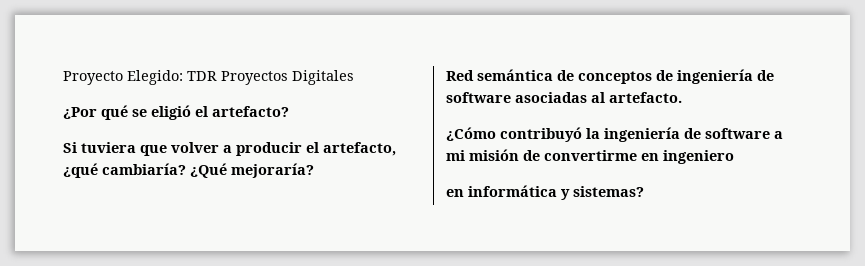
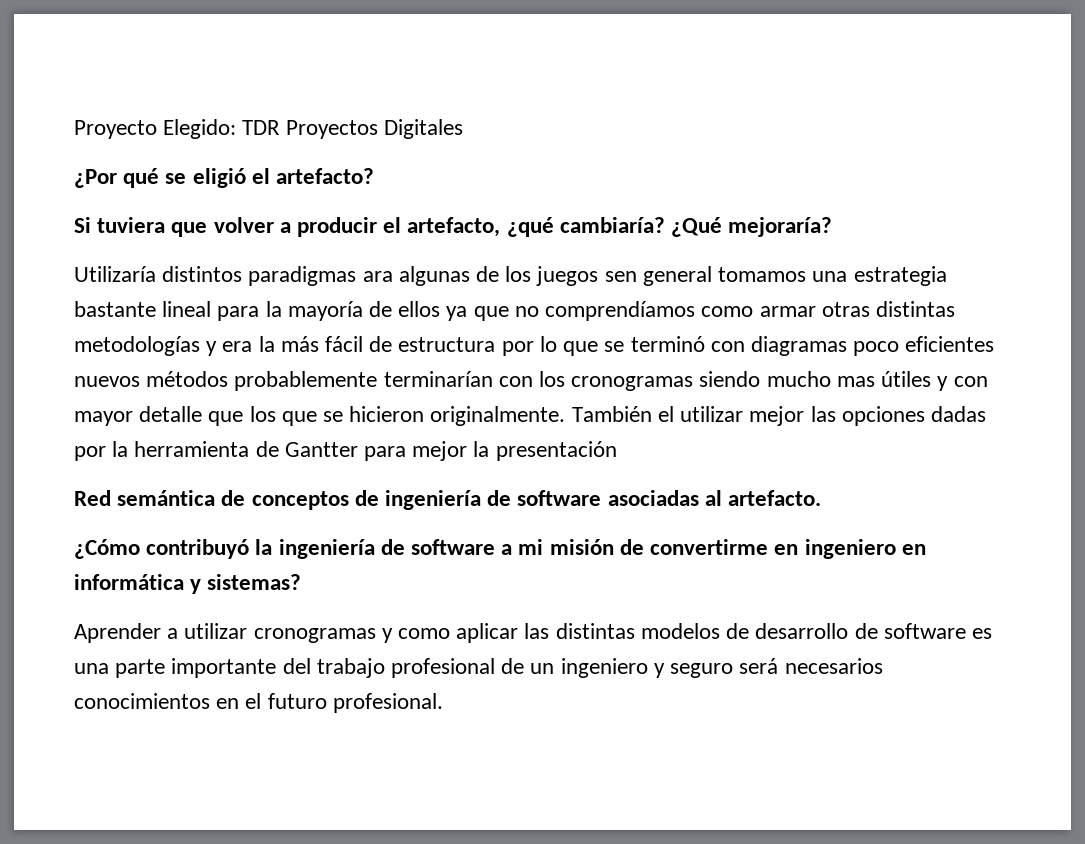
+ Utilizaría distintos paradigmas ara algunas de los juegos sen general tomamos una estrategia bastante lineal para la mayoría de ellos ya que no comprendíamos como armar otras distintas metodologías y era la más fácil de estructura por lo que se terminó con diagramas poco eficientes nuevos métodos probablemente terminarían con los cronogramas siendo mucho mas útiles y con mayor detalle que los que se hicieron originalmente. También el utilizar mejor las opciones dadas por la herramienta de Gantter para mejor la presentación
- ¿Cómo contribuyó la ingeniería de software a mi misión de convertirme en ingeniero
- en informática y sistemas?
+ ¿Cómo contribuyó la ingeniería de software a mi misión de convertirme en ingeniero en informática y sistemas?
+ Aprender a utilizar cronogramas y como aplicar las distintas modelos de desarrollo de software es una parte importante del trabajo profesional de un ingeniero y seguro será necesarios conocimientos en el futuro profesional.

